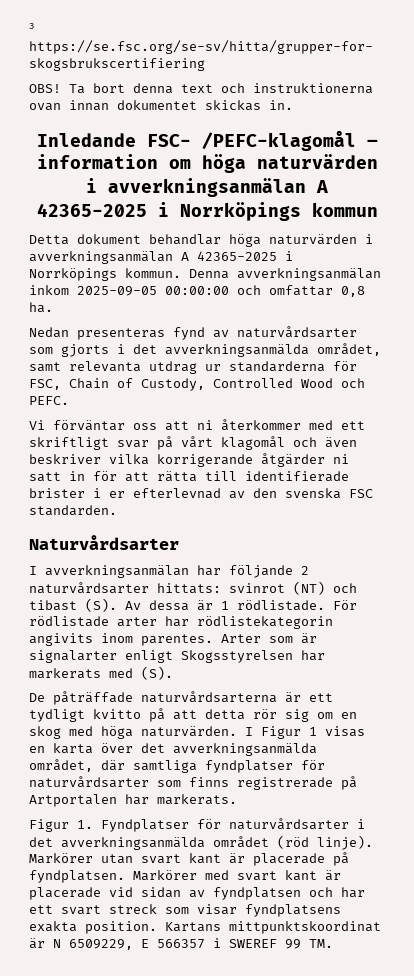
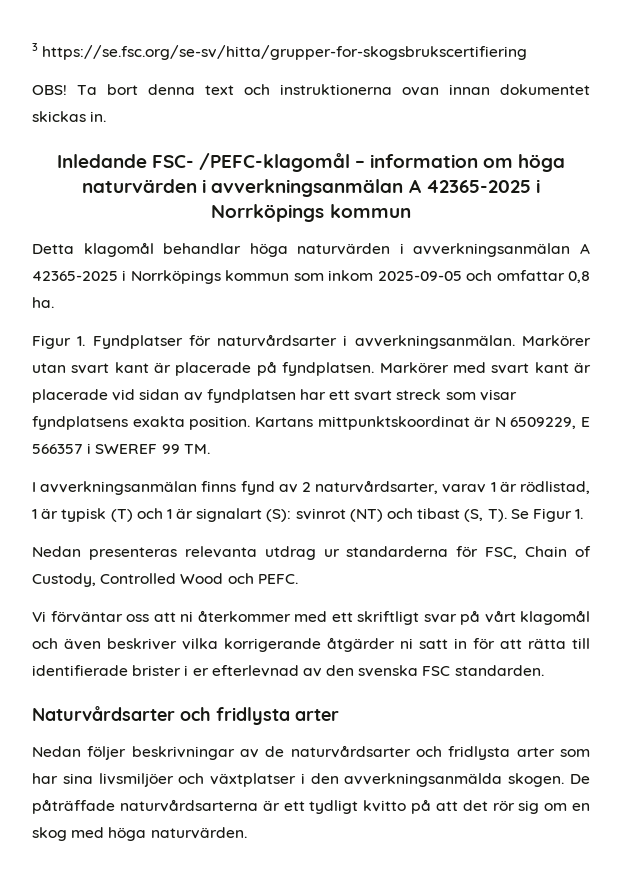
- Detta dokument behandlar höga naturvärden i avverkningsanmälan A 42365-2025 i Norrköpings kommun. Denna avverkningsanmälan inkom 2025-09-05 00:00:00 och omfattar 0,8 ha.
+ Detta klagomål behandlar höga naturvärden i avverkningsanmälan A 42365-2025 i Norrköpings kommun som inkom 2025-09-05 och omfattar 0,8 ha.
- Nedan presenteras fynd av naturvårdsarter som gjorts i det avverkningsanmälda området, samt relevanta utdrag ur standarderna för FSC, Chain of Custody, Controlled Wood och PEFC.
+ Figur 1. Fyndplatser för naturvårdsarter i avverkningsanmälan. Markörer utan svart kant är placerade på fyndplatsen. Markörer med svart kant är placerade vid sidan av fyndplatsen har ett svart streck som visar fyndplatsens exakta position. Kartans mittpunktskoordinat är N 6509229, E 566357 i SWEREF 99 TM.
+ I avverkningsanmälan finns fynd av 2 naturvårdsarter, varav 1 är rödlistad, 1 är typisk (T) och 1 är signalart (S): svinrot (NT) och tibast (S, T). Se Figur 1.
+ Nedan presenteras relevanta utdrag ur standarderna för FSC, Chain of Custody, Controlled Wood och PEFC.
- Naturvårdsarter
- I avverkningsanmälan har följande 2 naturvårdsarter hittats: svinrot (NT) och tibast (S). Av dessa är 1 rödlistade. För rödlistade arter har rödlistekategorin angivits inom parentes. Arter som är signalarter enligt Skogsstyrelsen har markerats med (S).
- De påträffade naturvårdsarterna är ett tydligt kvitto på att detta rör sig om en skog med höga naturvärden. I Figur 1 visas en karta över det avverkningsanmälda området, där samtliga fyndplatser för naturvårdsarter som finns registrerade på Artportalen har markerats.
- Figur 1. Fyndplatser för naturvårdsarter i det avverkningsanmälda området (röd linje). Markörer utan svart kant är placerade på fyndplatsen. Markörer med svart kant är placerade vid sidan av fyndplatsen och har ett svart streck som visar fyndplatsens exakta position. Kartans mittpunktskoordinat är N 6509229, E 566357 i SWEREF 99 TM.
+ Naturvårdsarter och fridlysta arter
+ Nedan följer beskrivningar av de naturvårdsarter och fridlysta arter som har sina livsmiljöer och växtplatser i den avverkningsanmälda skogen. De påträffade naturvårdsarterna är ett tydligt kvitto på att det rör sig om en skog med höga naturvärden.

